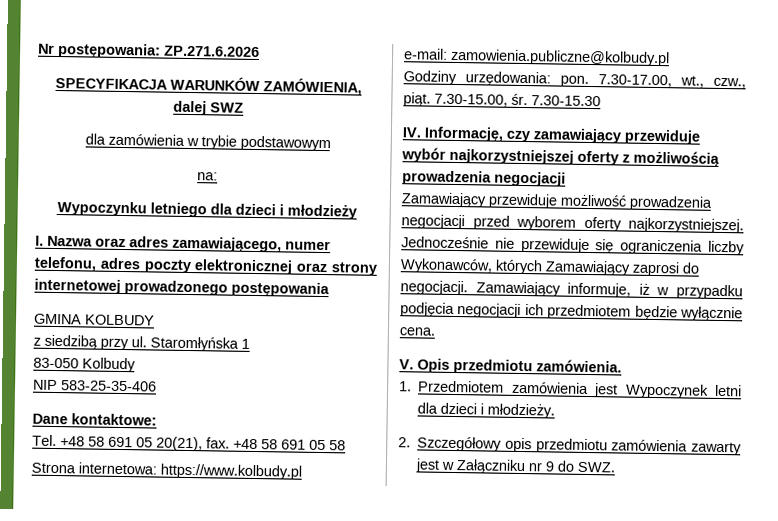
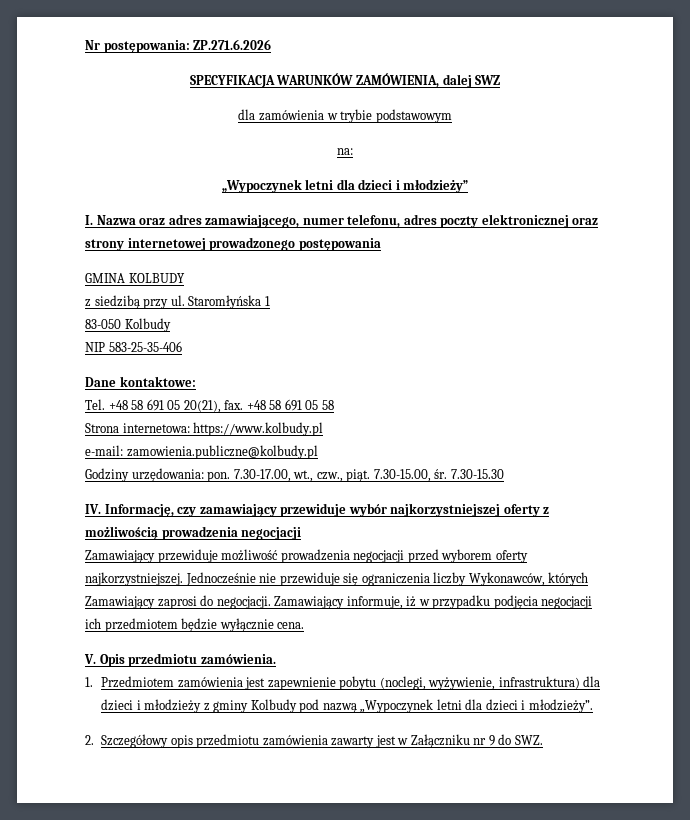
- Wypoczynku letniego dla dzieci i młodzieży
+ „Wypoczynek letni dla dzieci i młodzieży”
- 1. Przedmiotem zamówienia jest Wypoczynek letni dla dzieci i młodzieży.
+ 1. Przedmiotem zamówienia jest zapewnienie pobytu (noclegi, wyżywienie, infrastruktura) dla dzieci i młodzieży z gminy Kolbudy pod nazwą „Wypoczynek letni dla dzieci i młodzieży”.

